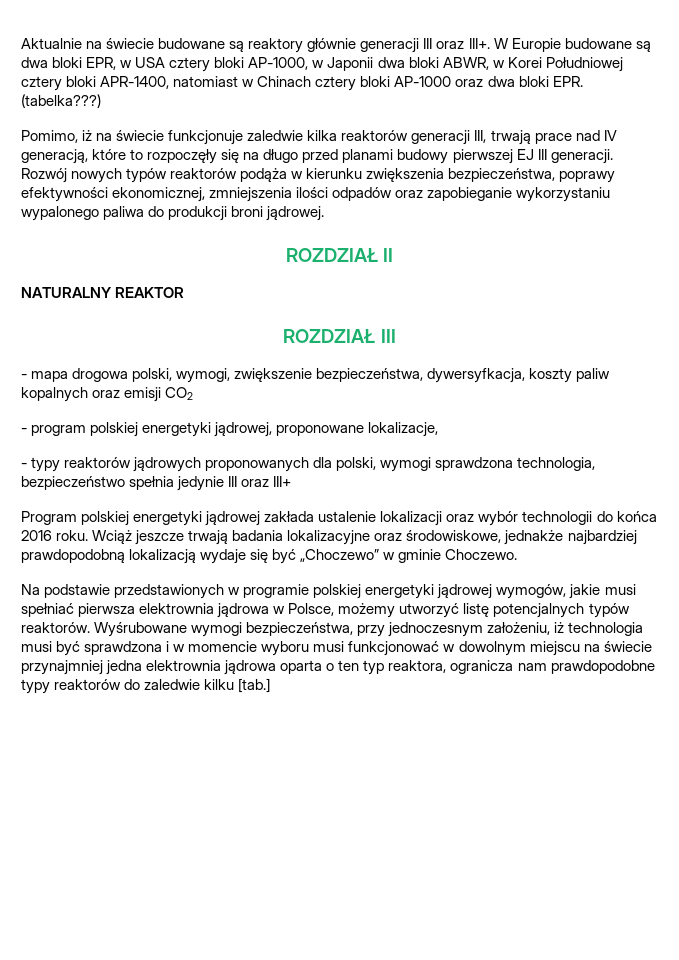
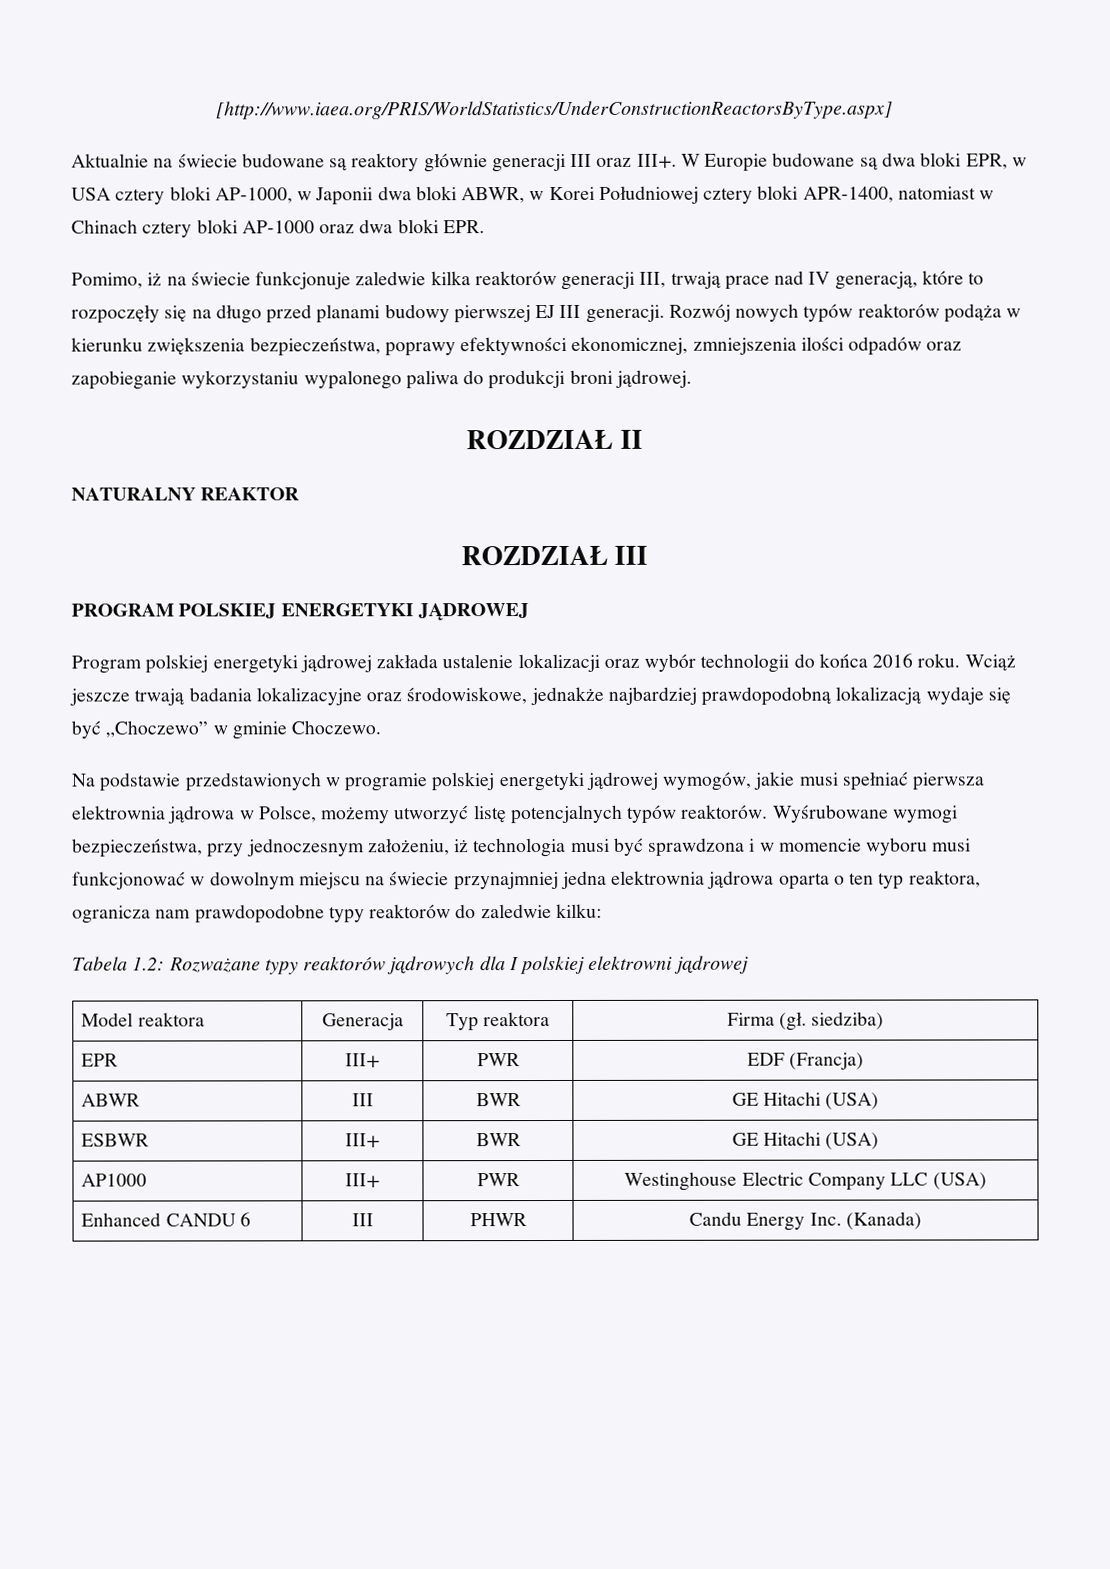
+ [http://www.iaea.org/PRIS/WorldStatistics/UnderConstructionReactorsByType.aspx]
- W Europie budowane są dwa bloki EPR, w USA cztery bloki AP-1000, w Japonii dwa bloki ABWR, w Korei Południowej cztery bloki APR-1400, natomiast w Chinach cztery bloki AP-1000 oraz dwa bloki EPR. (tabelka???)
+ W Europie budowane są dwa bloki EPR, w USA cztery bloki AP-1000, w Japonii dwa bloki ABWR, w Korei Południowej cztery bloki APR-1400, natomiast w Chinach cztery bloki AP-1000 oraz dwa bloki EPR.
- - mapa drogowa polski, wymogi, zwiększenie bezpieczeństwa, dywersyfkacja, koszty paliw kopalnych oraz emisji CO2
- - program polskiej energetyki jądrowej, proponowane lokalizacje,
- - typy reaktorów jądrowych proponowanych dla polski, wymogi sprawdzona technologia, bezpieczeństwo spełnia jedynie III oraz III+
+ PROGRAM POLSKIEJ ENERGETYKI JĄDROWEJ
- Wyśrubowane wymogi bezpieczeństwa, przy jednoczesnym założeniu, iż technologia musi być sprawdzona i w momencie wyboru musi funkcjonować w dowolnym miejscu na świecie przynajmniej jedna elektrownia jądrowa oparta o ten typ reaktora, ogranicza nam prawdopodobne typy reaktorów do zaledwie kilku [tab.]
+ Wyśrubowane wymogi bezpieczeństwa, przy jednoczesnym założeniu, iż technologia musi być sprawdzona i w momencie wyboru musi funkcjonować w dowolnym miejscu na świecie przynajmniej jedna elektrownia jądrowa oparta o ten typ reaktora, ogranicza nam prawdopodobne typy reaktorów do zaledwie kilku:
+ Tabela 1.2: Rozważane typy reaktorów jądrowych dla I polskiej elektrowni jądrowej
+ Model reaktora | Generacja | Typ reaktora | Firma (gł. siedziba)
+ EPR | III+ | PWR | EDF (Francja)
+ ABWR | III | BWR | GE Hitachi (USA)
+ ESBWR | III+ | BWR | GE Hitachi (USA)
+ AP1000 | III+ | PWR | Westinghouse Electric Company LLC (USA)
+ Enhanced CANDU 6 | III | PHWR | Candu Energy Inc. (Kanada)

